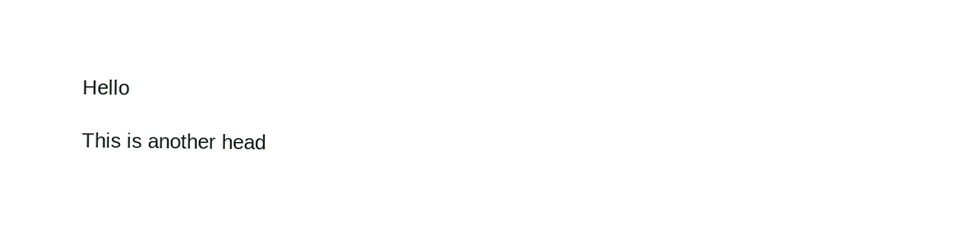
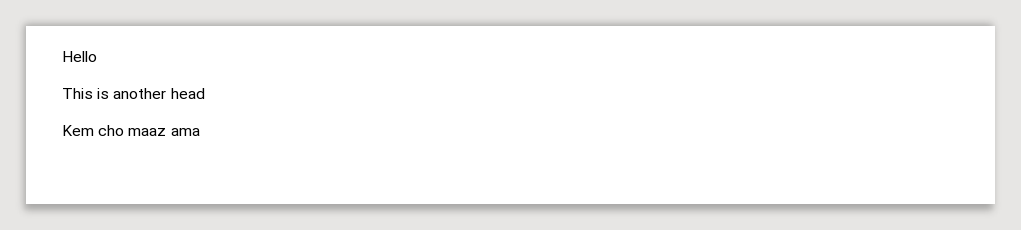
+ Kem cho maaz ama

